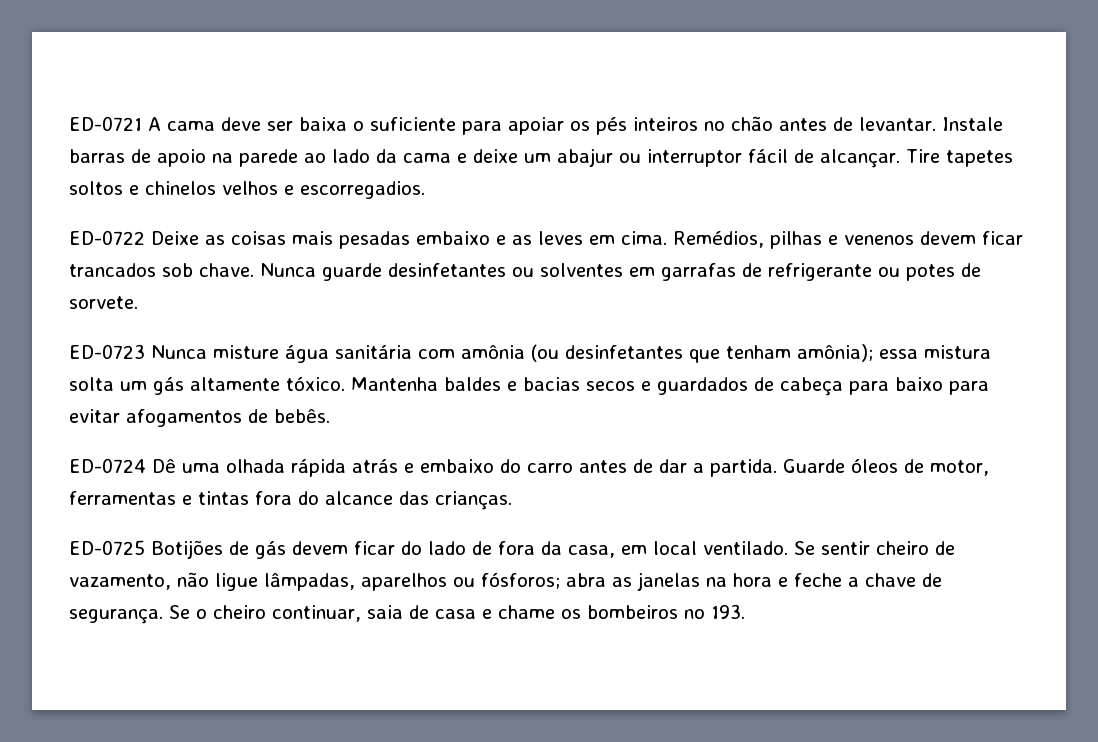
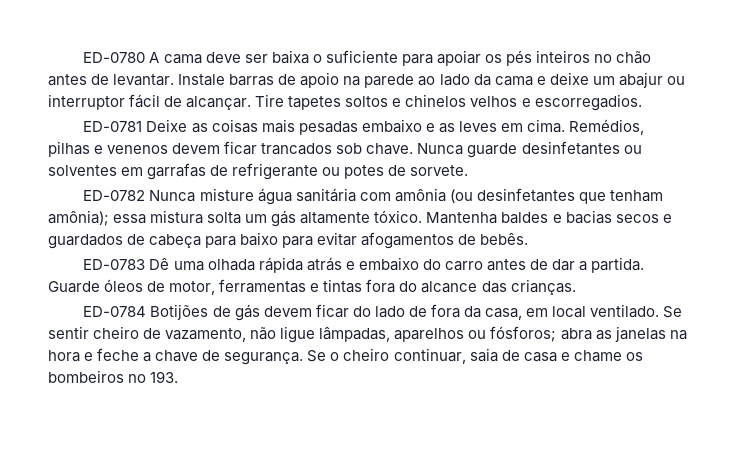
- ED-0721 A cama deve ser baixa o suficiente para apoiar os pés inteiros no chão antes de levantar.
+ ED-0780 A cama deve ser baixa o suficiente para apoiar os pés inteiros no chão antes de levantar.
- ED-0722 Deixe as coisas mais pesadas embaixo e as leves em cima.
+ ED-0781 Deixe as coisas mais pesadas embaixo e as leves em cima.
- ED-0723 Nunca misture água sanitária com amônia (ou desinfetantes que tenham amônia); essa mistura solta um gás altamente tóxico.
+ ED-0782 Nunca misture água sanitária com amônia (ou desinfetantes que tenham amônia); essa mistura solta um gás altamente tóxico.
- ED-0724 Dê uma olhada rápida atrás e embaixo do carro antes de dar a partida.
+ ED-0783 Dê uma olhada rápida atrás e embaixo do carro antes de dar a partida.
- ED-0725 Botijões de gás devem ficar do lado de fora da casa, em local ventilado.
+ ED-0784 Botijões de gás devem ficar do lado de fora da casa, em local ventilado.

